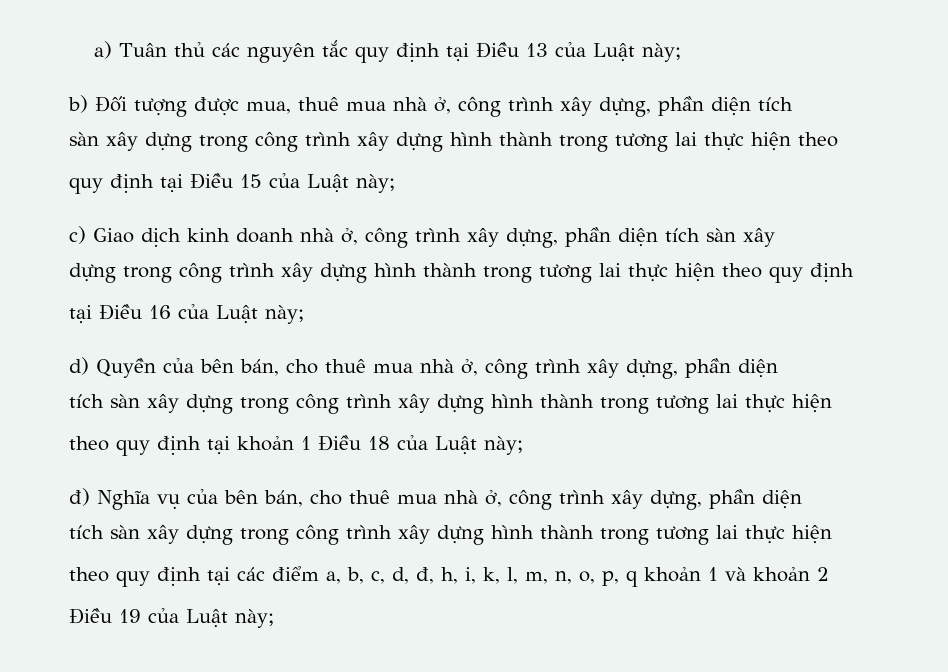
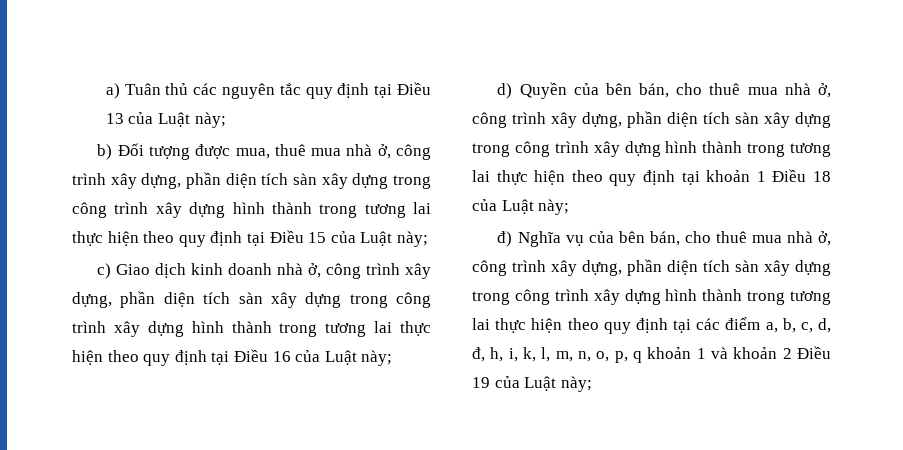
- b) Đối tượng được mua, thuê mua nhà ở, công trình xây dựng, phần diện tích
- sàn xây dựng trong công trình xây dựng hình thành trong tương lai thực hiện theo
- quy định tại Điều 15 của Luật này;
+ b) Đối tượng được mua, thuê mua nhà ở, công trình xây dựng, phần diện tích sàn xây dựng trong công trình xây dựng hình thành trong tương lai thực hiện theo quy định tại Điều 15 của Luật này;
- c) Giao dịch kinh doanh nhà ở, công trình xây dựng, phần diện tích sàn xây
- dựng trong công trình xây dựng hình thành trong tương lai thực hiện theo quy định
- tại Điều 16 của Luật này;
+ c) Giao dịch kinh doanh nhà ở, công trình xây dựng, phần diện tích sàn xây dựng trong công trình xây dựng hình thành trong tương lai thực hiện theo quy định tại Điều 16 của Luật này;
- d) Quyền của bên bán, cho thuê mua nhà ở, công trình xây dựng, phần diện
- tích sàn xây dựng trong công trình xây dựng hình thành trong tương lai thực hiện
- theo quy định tại khoản 1 Điều 18 của Luật này;
+ d) Quyền của bên bán, cho thuê mua nhà ở, công trình xây dựng, phần diện tích sàn xây dựng trong công trình xây dựng hình thành trong tương lai thực hiện theo quy định tại khoản 1 Điều 18 của Luật này;
- đ) Nghĩa vụ của bên bán, cho thuê mua nhà ở, công trình xây dựng, phần diện
- tích sàn xây dựng trong công trình xây dựng hình thành trong tương lai thực hiện
- theo quy định tại các điểm a, b, c, d, đ, h, i, k, l, m, n, o, p, q khoản 1 và khoản 2
- Điều 19 của Luật này;
+ đ) Nghĩa vụ của bên bán, cho thuê mua nhà ở, công trình xây dựng, phần diện tích sàn xây dựng trong công trình xây dựng hình thành trong tương lai thực hiện theo quy định tại các điểm a, b, c, d, đ, h, i, k, l, m, n, o, p, q khoản 1 và khoản 2 Điều 19 của Luật này;

